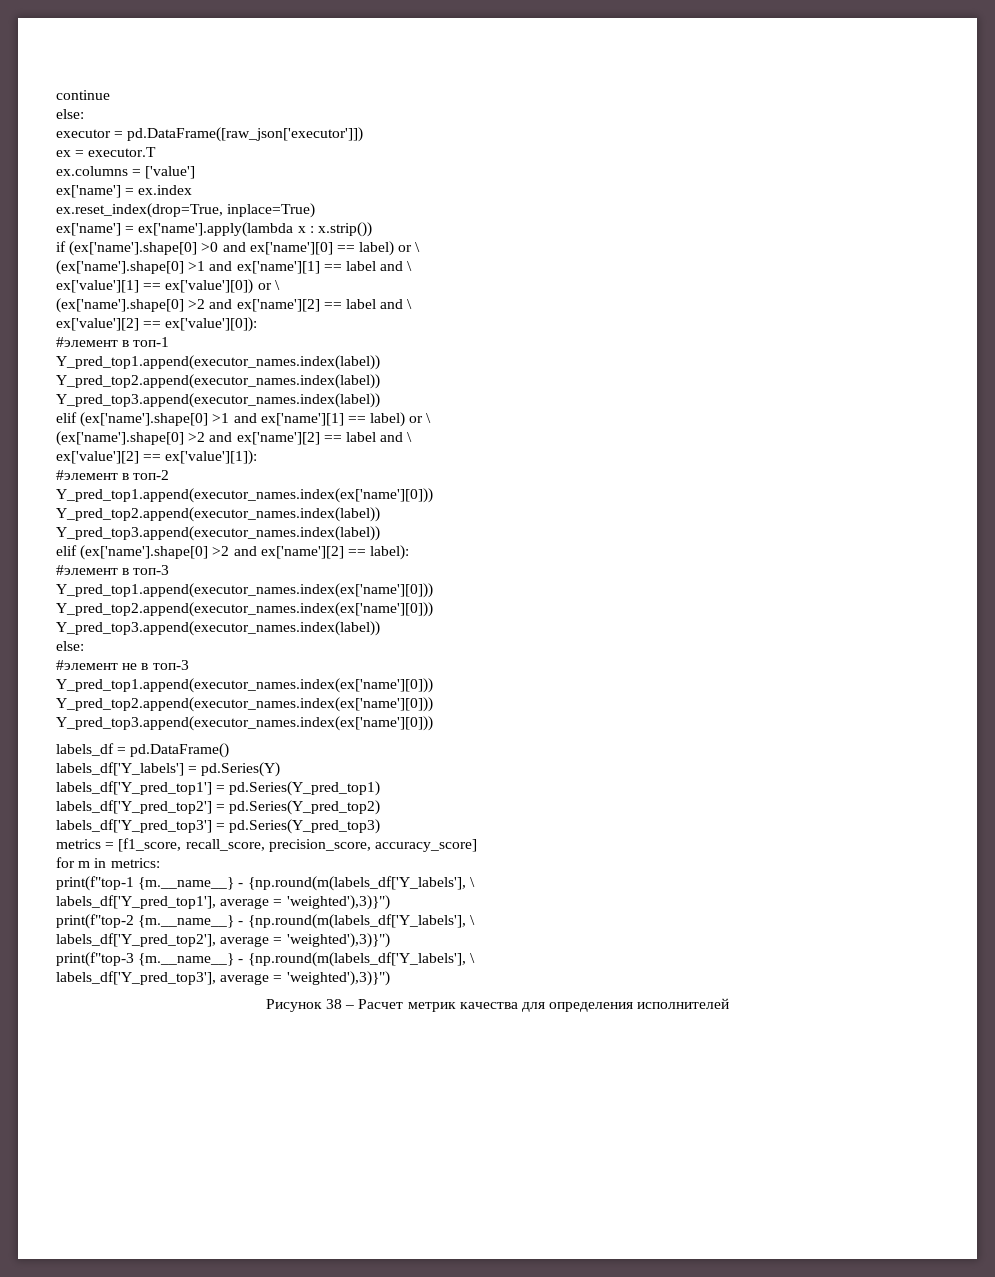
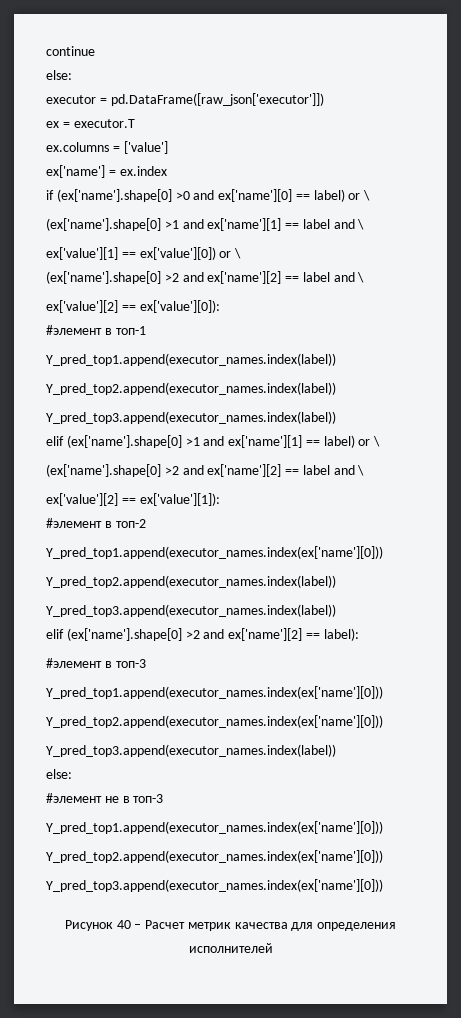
- ex.reset_index(drop=True, inplace=True)
- ex['name'] = ex['name'].apply(lambda x : x.strip())
- labels_df = pd.DataFrame()
- labels_df['Y_labels'] = pd.Series(Y)
- labels_df['Y_pred_top1'] = pd.Series(Y_pred_top1)
- labels_df['Y_pred_top2'] = pd.Series(Y_pred_top2)
- labels_df['Y_pred_top3'] = pd.Series(Y_pred_top3)
- metrics = [f1_score, recall_score, precision_score, accuracy_score]
- for m in metrics:
- print(f"top-1 {m.__name__} - {np.round(m(labels_df['Y_labels'], \
- labels_df['Y_pred_top1'], average = 'weighted'),3)}")
- print(f"top-2 {m.__name__} - {np.round(m(labels_df['Y_labels'], \
- labels_df['Y_pred_top2'], average = 'weighted'),3)}")
- print(f"top-3 {m.__name__} - {np.round(m(labels_df['Y_labels'], \
- labels_df['Y_pred_top3'], average = 'weighted'),3)}")
- Рисунок 38 – Расчет метрик качества для определения исполнителей
+ Рисунок 40 – Расчет метрик качества для определения исполнителей

